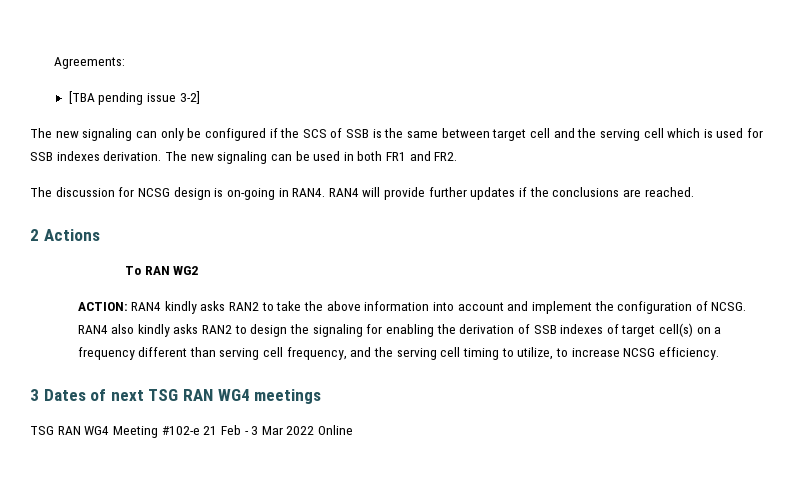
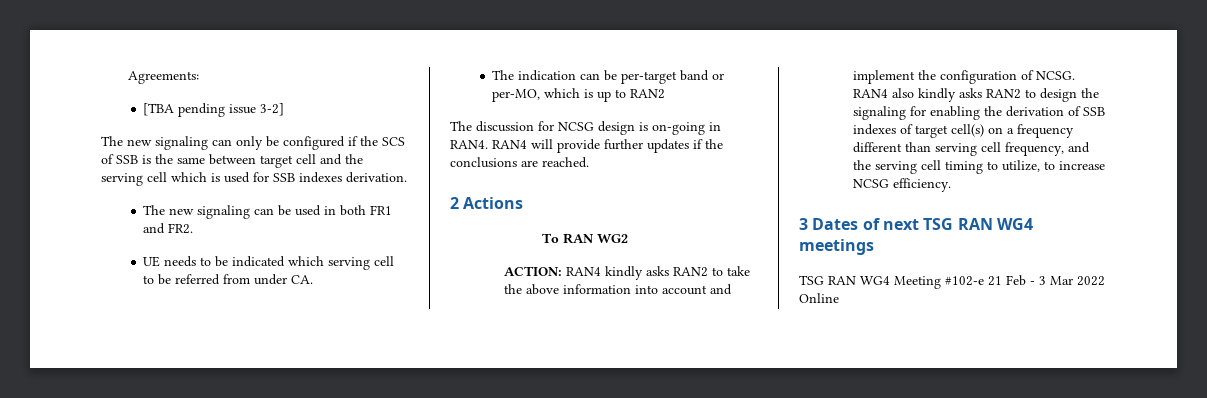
- The new signaling can only be configured if the SCS of SSB is the same between target cell and the serving cell which is used for SSB indexes derivation. The new signaling can be used in both FR1 and FR2.
+ The new signaling can only be configured if the SCS of SSB is the same between target cell and the serving cell which is used for SSB indexes derivation.
+ The new signaling can be used in both FR1 and FR2.
+ UE needs to be indicated which serving cell to be referred from under CA.
+ The indication can be per-target band or per-MO, which is up to RAN2

